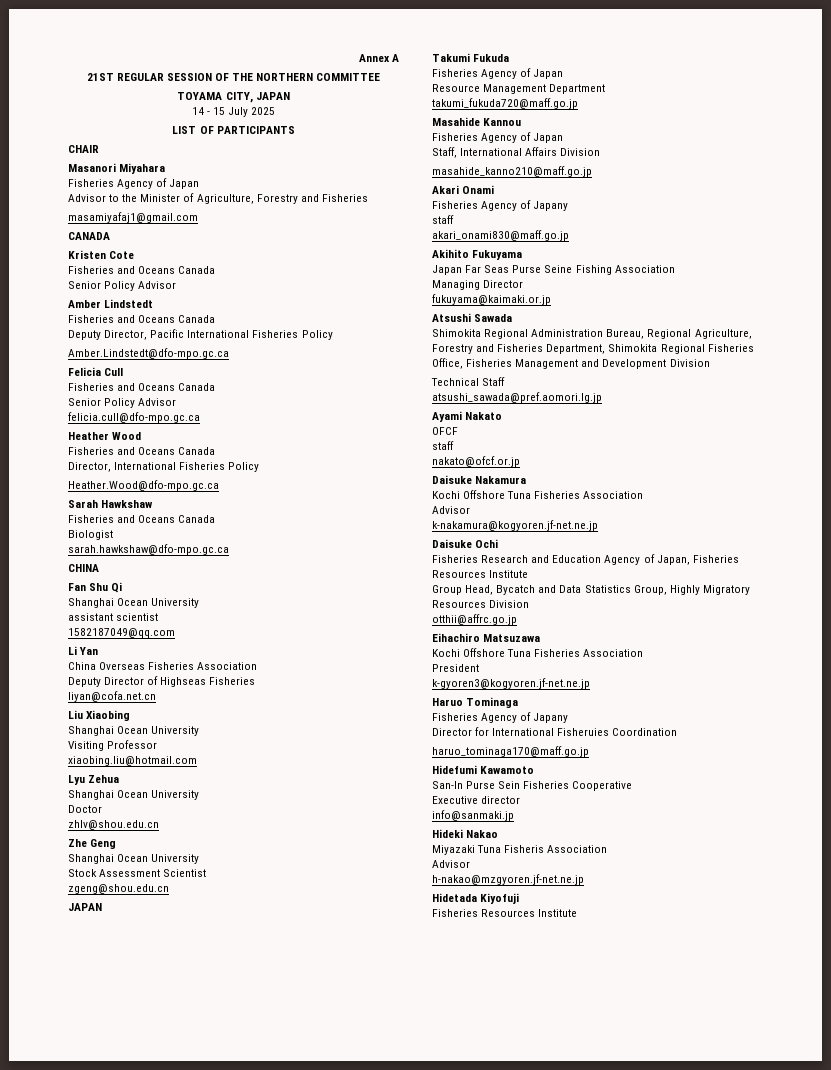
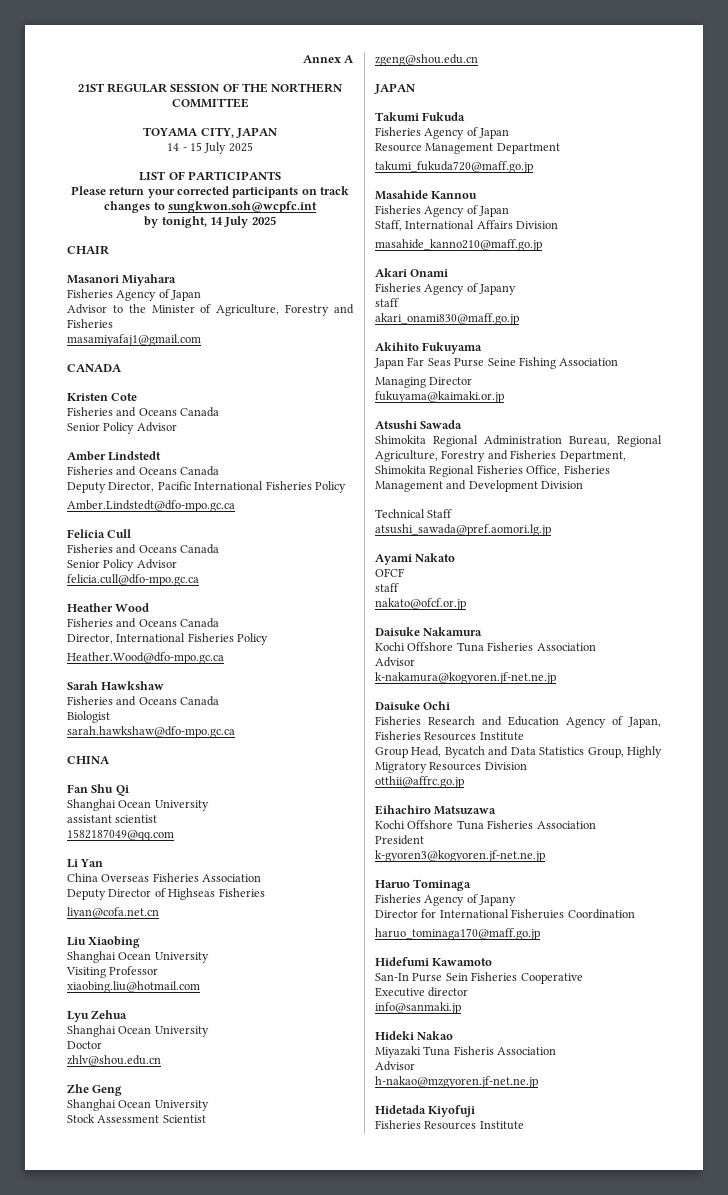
+ Please return your corrected participants on track changes to sungkwon.soh@wcpfc.int
+ by tonight, 14 July 2025

